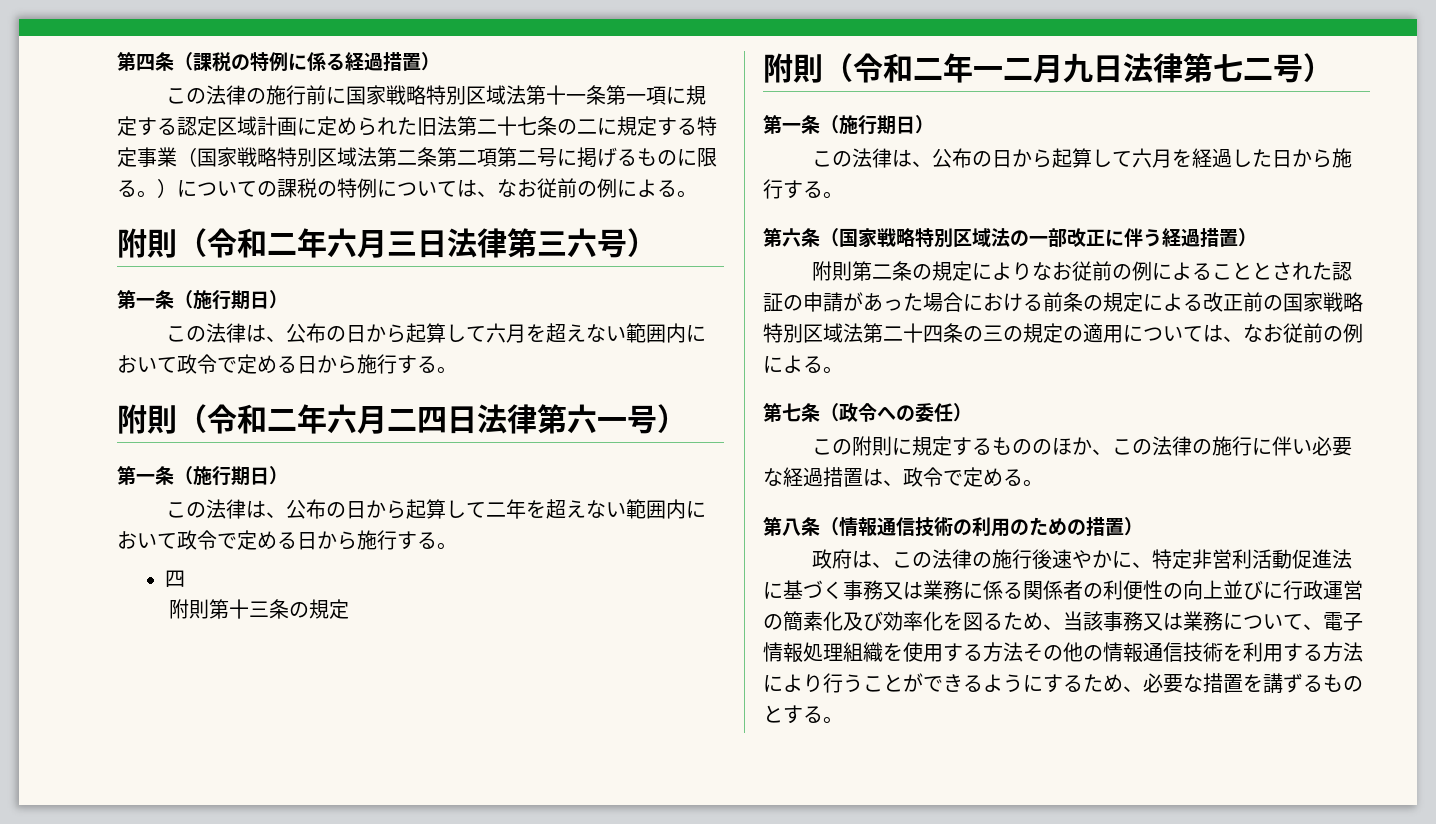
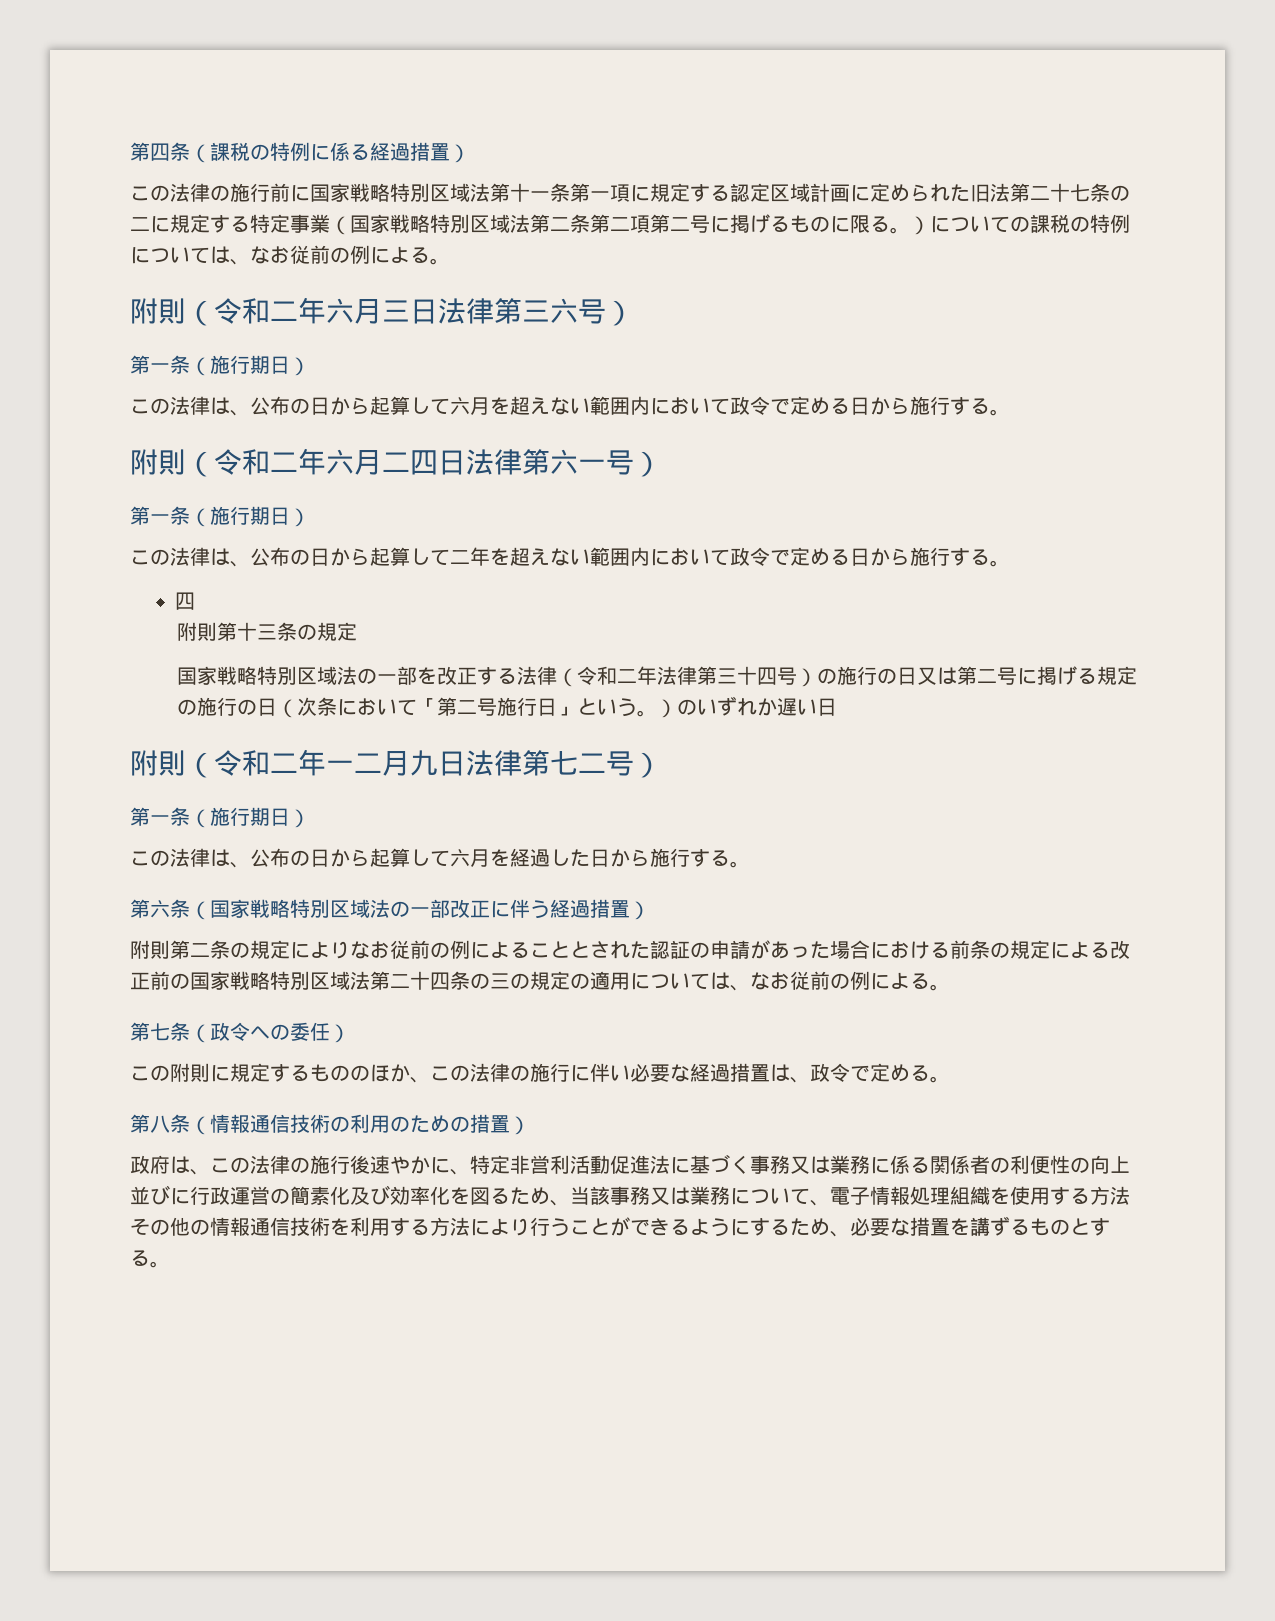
+ 国家戦略特別区域法の一部を改正する法律（令和二年法律第三十四号）の施行の日又は第二号に掲げる規定の施行の日（次条において「第二号施行日」という。）のいずれか遅い日

